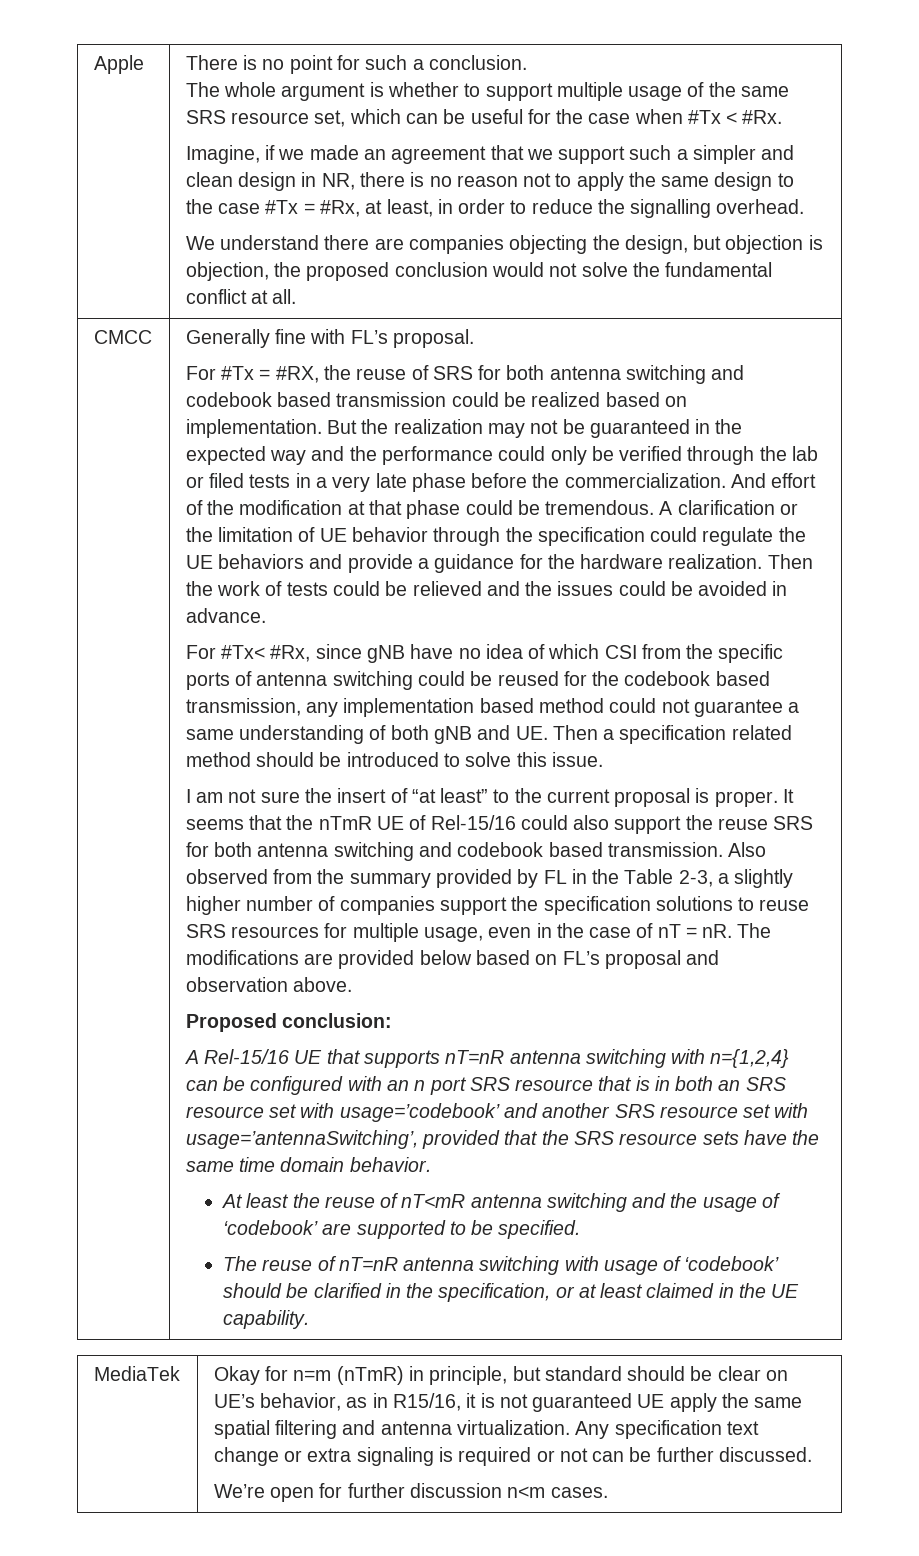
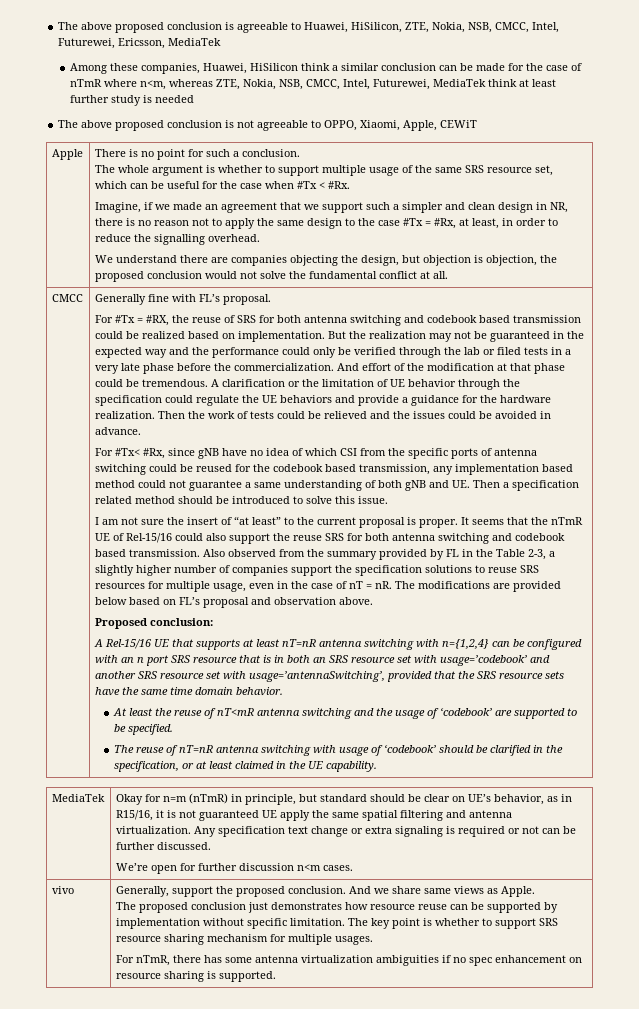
+ The above proposed conclusion is agreeable to Huawei, HiSilicon, ZTE, Nokia, NSB, CMCC, Intel, Futurewei, Ericsson, MediaTek
+ Among these companies, Huawei, HiSilicon think a similar conclusion can be made for the case of nTmR where n<m, whereas ZTE, Nokia, NSB, CMCC, Intel, Futurewei, MediaTek think at least further study is needed
+ The above proposed conclusion is not agreeable to OPPO, Xiaomi, Apple, CEWiT
- A Rel-15/16 UE that supports nT=nR antenna switching with n={1,2,4} can be configured with an n port SRS resource that is in both an SRS resource set with usage=’codebook’ and another SRS resource set with usage=’antennaSwitching’, provided that the SRS resource sets have the same time domain behavior.
+ A Rel-15/16 UE that supports at least nT=nR antenna switching with n={1,2,4} can be configured with an n port SRS resource that is in both an SRS resource set with usage=’codebook’ and another SRS resource set with usage=’antennaSwitching’, provided that the SRS resource sets have the same time domain behavior.
+ vivo | Generally, support the proposed conclusion. And we share same views as Apple.
+ The proposed conclusion just demonstrates how resource reuse can be supported by implementation without specific limitation. The key point is whether to support SRS resource sharing mechanism for multiple usages.
+ For nTmR, there has some antenna virtualization ambiguities if no spec enhancement on resource sharing is supported.

